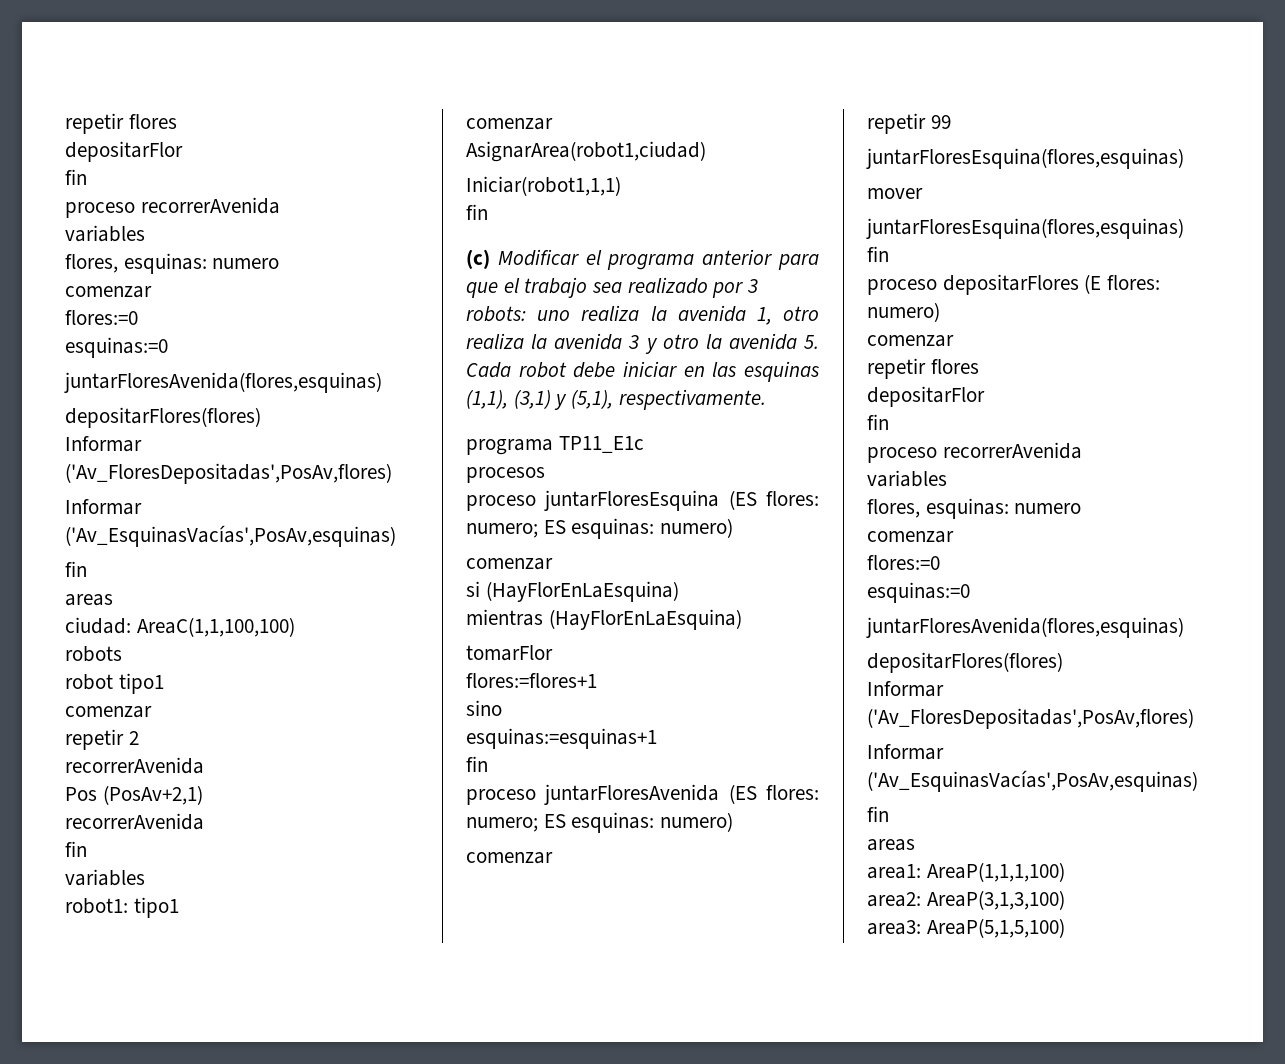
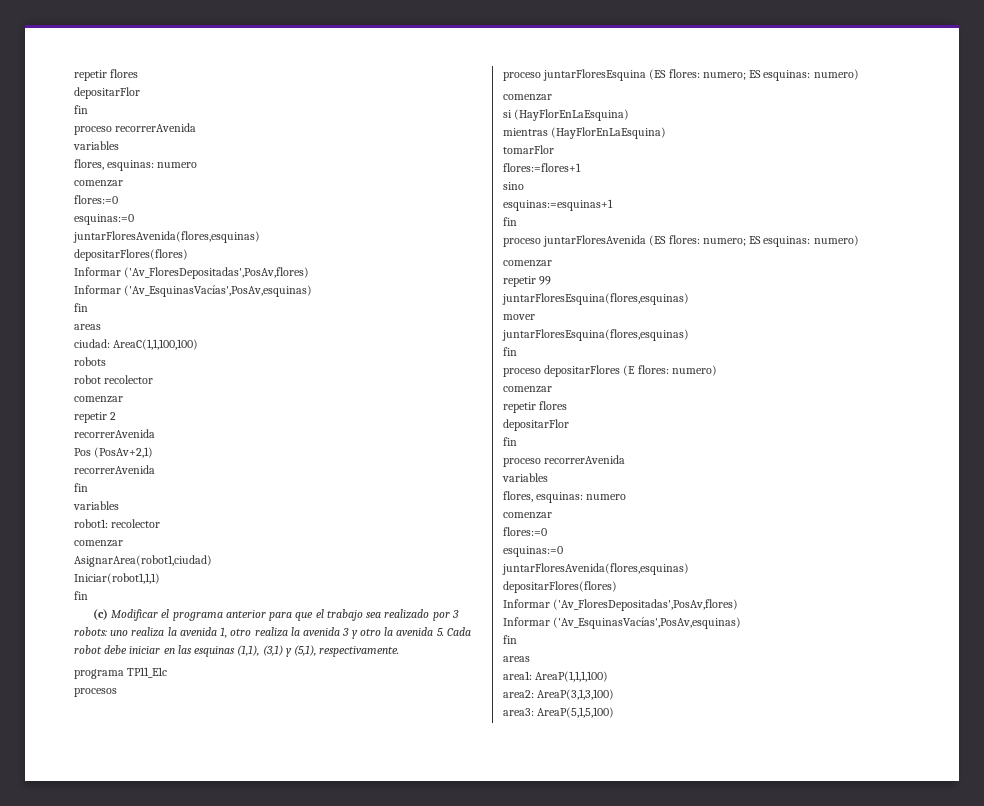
- robot tipo1
+ robot recolector
- robot1: tipo1
+ robot1: recolector

